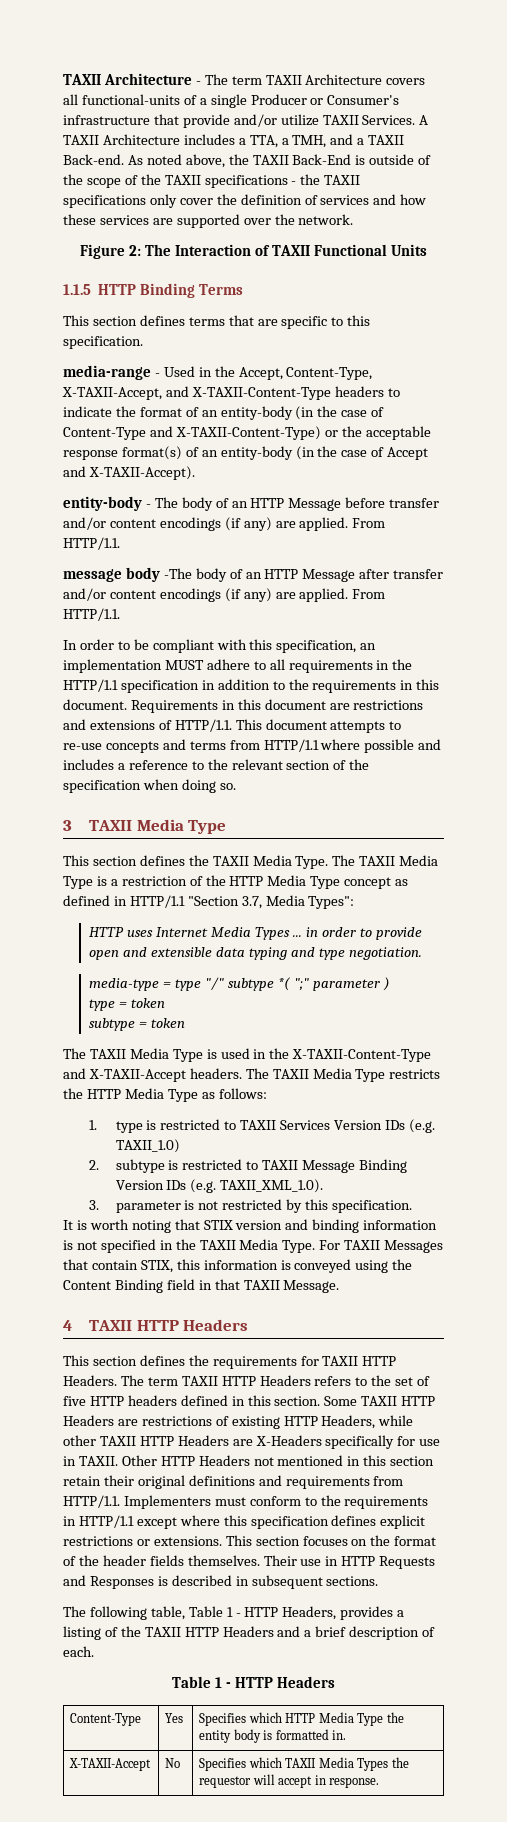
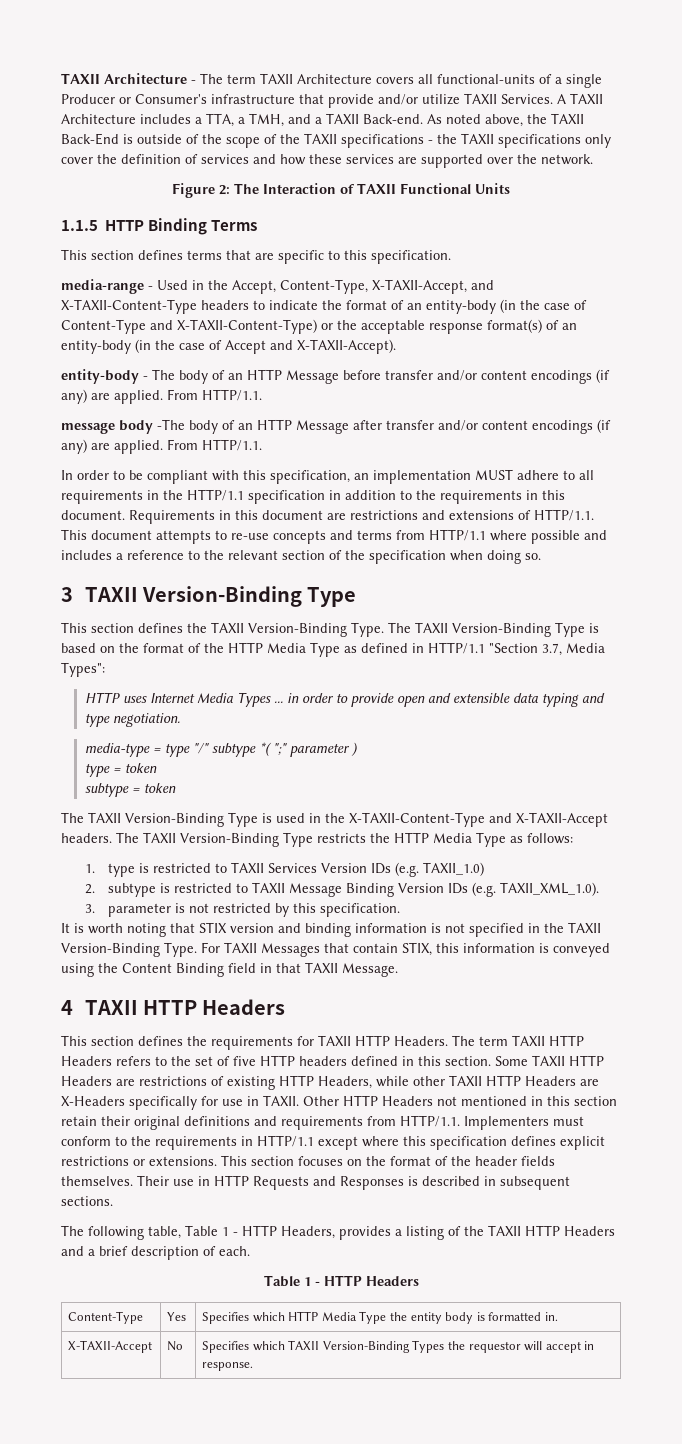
- 3 TAXII Media Type
+ 3 TAXII Version-Binding Type
- This section defines the TAXII Media Type.
+ This section defines the TAXII Version-Binding Type.
- The TAXII Media Type is a restriction of the HTTP Media Type concept as defined in HTTP/1.1 "Section 3.7, Media Types":
+ The TAXII Version-Binding Type is based on the format of the HTTP Media Type as defined in HTTP/1.1 "Section 3.7, Media Types":
- The TAXII Media Type is used in the X-TAXII-Content-Type and X-TAXII-Accept headers.
+ The TAXII Version-Binding Type is used in the X-TAXII-Content-Type and X-TAXII-Accept headers.
- The TAXII Media Type restricts the HTTP Media Type as follows:
+ The TAXII Version-Binding Type restricts the HTTP Media Type as follows:
- It is worth noting that STIX version and binding information is not specified in the TAXII Media Type.
+ It is worth noting that STIX version and binding information is not specified in the TAXII Version-Binding Type.
- X-TAXII-Accept | No | Specifies which TAXII Media Types the requestor will accept in response.
+ X-TAXII-Accept | No | Specifies which TAXII Version-Binding Types the requestor will accept in response.

